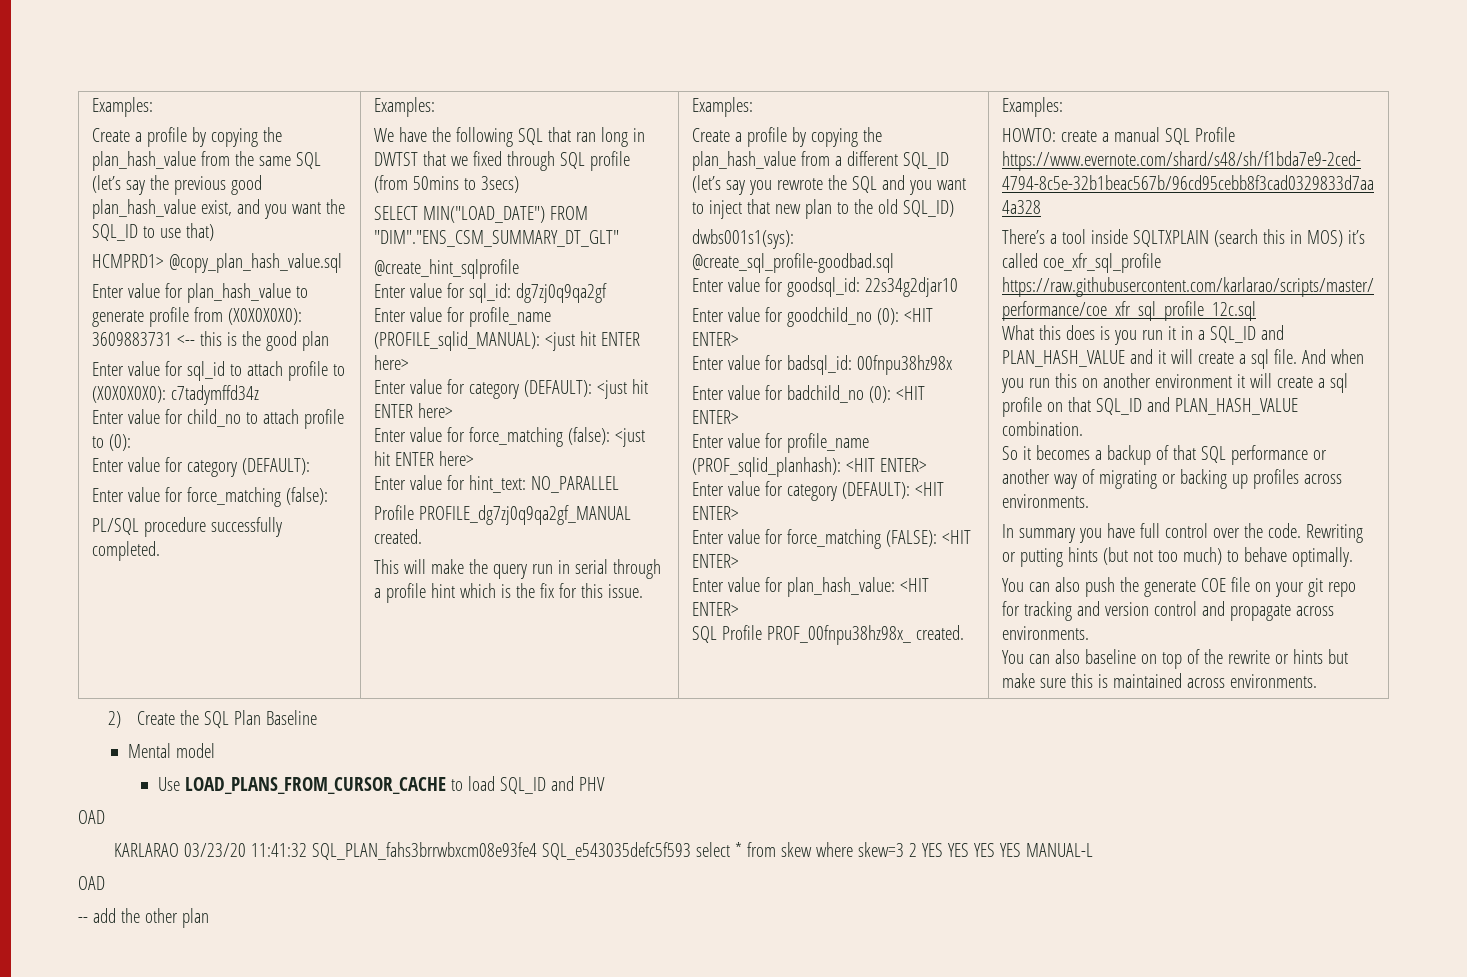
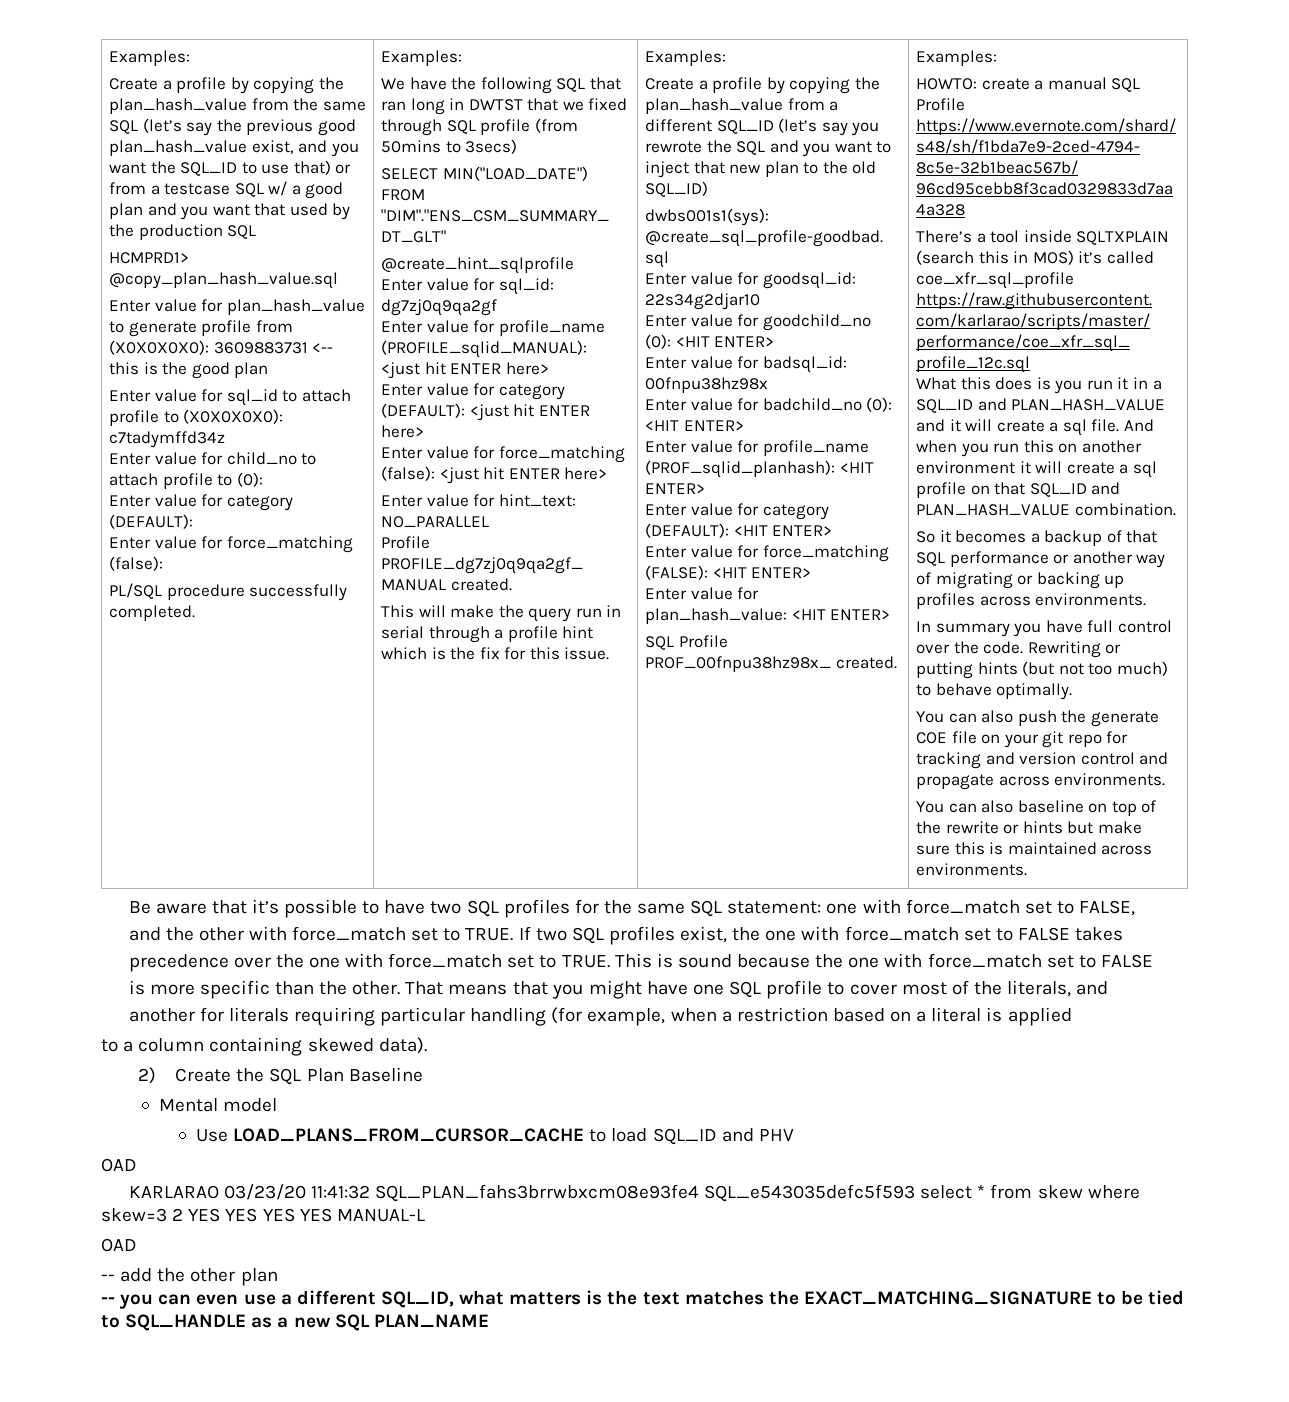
- Create a profile by copying the plan_hash_value from the same SQL (let’s say the previous good plan_hash_value exist, and you want the SQL_ID to use that)
+ Create a profile by copying the plan_hash_value from the same SQL (let’s say the previous good plan_hash_value exist, and you want the SQL_ID to use that) or from a testcase SQL w/ a good plan and you want that used by the production SQL
+ Be aware that it’s possible to have two SQL profiles for the same SQL statement: one with force_match set to FALSE,
+ and the other with force_match set to TRUE. If two SQL profiles exist, the one with force_match set to FALSE takes
+ precedence over the one with force_match set to TRUE. This is sound because the one with force_match set to FALSE
+ is more specific than the other. That means that you might have one SQL profile to cover most of the literals, and
+ another for literals requiring particular handling (for example, when a restriction based on a literal is applied
+ to a column containing skewed data).
+ -- you can even use a different SQL_ID, what matters is the text matches the EXACT_MATCHING_SIGNATURE to be tied to SQL_HANDLE as a new SQL PLAN_NAME

